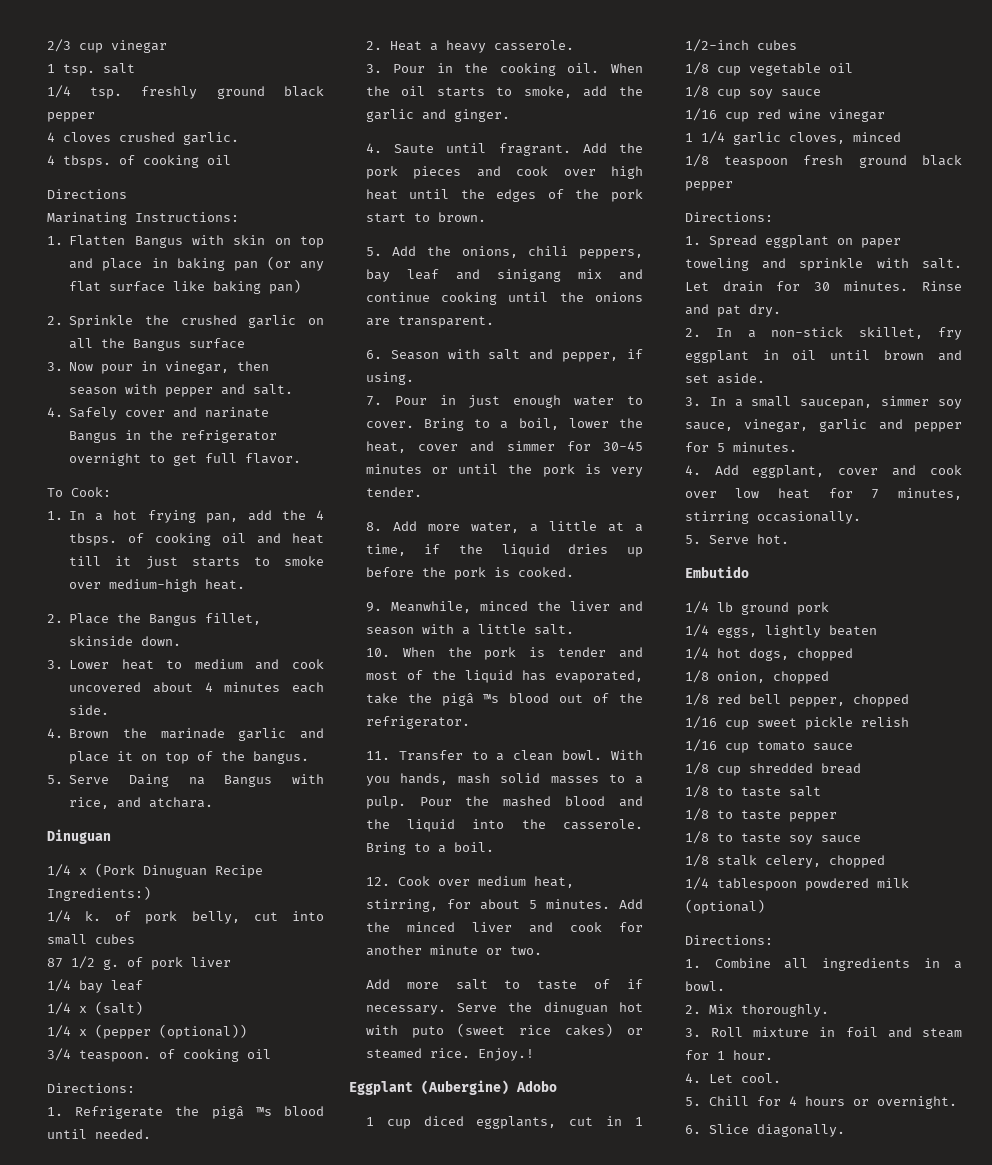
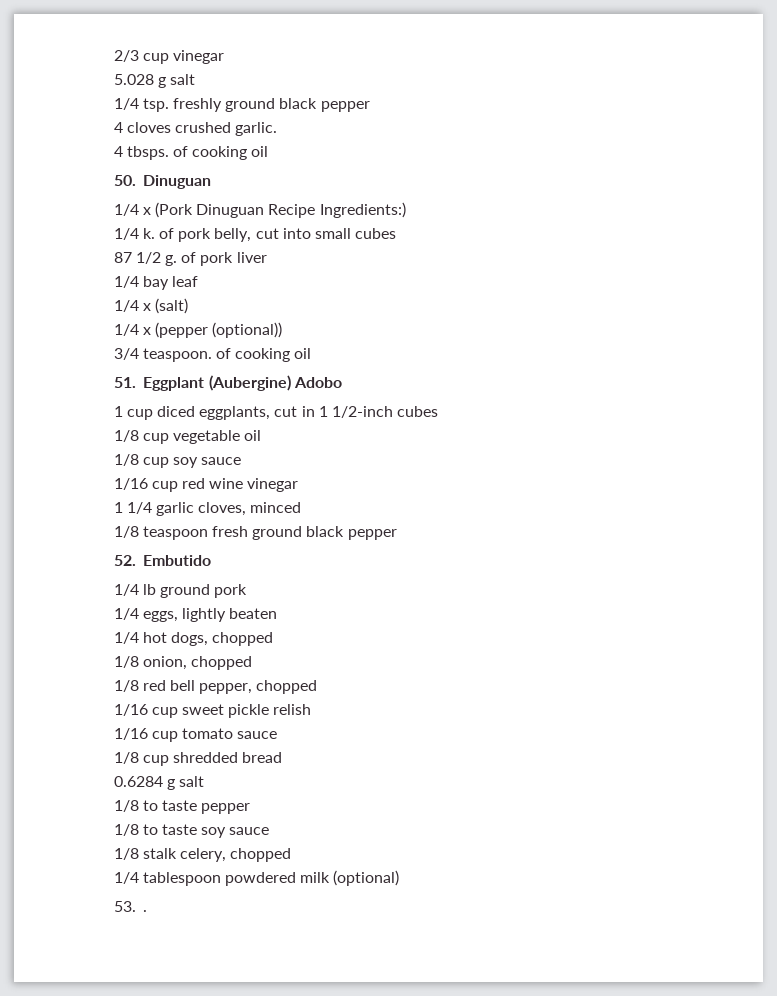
- 1 tsp. salt
+ 5.028 g salt
- Directions
- Marinating Instructions:
- 1. Flatten Bangus with skin on top and place in baking pan (or any flat surface like baking pan)
- 2. Sprinkle the crushed garlic on all the Bangus surface
- 3. Now pour in vinegar, then season with pepper and salt.
- 4. Safely cover and narinate Bangus in the refrigerator overnight to get full flavor.
- To Cook:
- 1. In a hot frying pan, add the 4 tbsps. of cooking oil and heat till it just starts to smoke over medium-high heat.
- 2. Place the Bangus fillet, skinside down.
- 3. Lower heat to medium and cook uncovered about 4 minutes each side.
- 4. Brown the marinade garlic and place it on top of the bangus.
- 5. Serve Daing na Bangus with rice, and atchara.
- Dinuguan
+ 50. Dinuguan
  3/4 teaspoon. of cooking oil
- Directions:
- 1. Refrigerate the pigâ ™s blood until needed.
- 2. Heat a heavy casserole.
- 3. Pour in the cooking oil. When the oil starts to smoke, add the garlic and ginger.
- 4. Saute until fragrant. Add the pork pieces and cook over high heat until the edges of the pork start to brown.
- 5. Add the onions, chili peppers, bay leaf and sinigang mix and continue cooking until the onions are transparent.
- 6. Season with salt and pepper, if using.
- 7. Pour in just enough water to cover. Bring to a boil, lower the heat, cover and simmer for 30-45 minutes or until the pork is very tender.
- 8. Add more water, a little at a time, if the liquid dries up before the pork is cooked.
- 9. Meanwhile, minced the liver and season with a little salt.
- 10. When the pork is tender and most of the liquid has evaporated, take the pigâ ™s blood out of the refrigerator.
- 11. Transfer to a clean bowl. With you hands, mash solid masses to a pulp. Pour the mashed blood and the liquid into the casserole. Bring to a boil.
- 12. Cook over medium heat, stirring, for about 5 minutes. Add the minced liver and cook for another minute or two.
- Add more salt to taste of if necessary. Serve the dinuguan hot with puto (sweet rice cakes) or steamed rice. Enjoy.!
- Eggplant (Aubergine) Adobo
+ 51. Eggplant (Aubergine) Adobo
  1/8 teaspoon fresh ground black pepper
- Directions:
- 1. Spread eggplant on paper toweling and sprinkle with salt. Let drain for 30 minutes. Rinse and pat dry.
- 2. In a non-stick skillet, fry eggplant in oil until brown and set aside.
- 3. In a small saucepan, simmer soy sauce, vinegar, garlic and pepper for 5 minutes.
- 4. Add eggplant, cover and cook over low heat for 7 minutes, stirring occasionally.
- 5. Serve hot.
- Embutido
+ 52. Embutido
- 1/8 to taste salt
+ 0.6284 g salt
  1/4 tablespoon powdered milk (optional)
- Directions:
- 1. Combine all ingredients in a bowl.
- 2. Mix thoroughly.
- 3. Roll mixture in foil and steam for 1 hour.
- 4. Let cool.
- 5. Chill for 4 hours or overnight.
- 6. Slice diagonally.
+ 53. .

